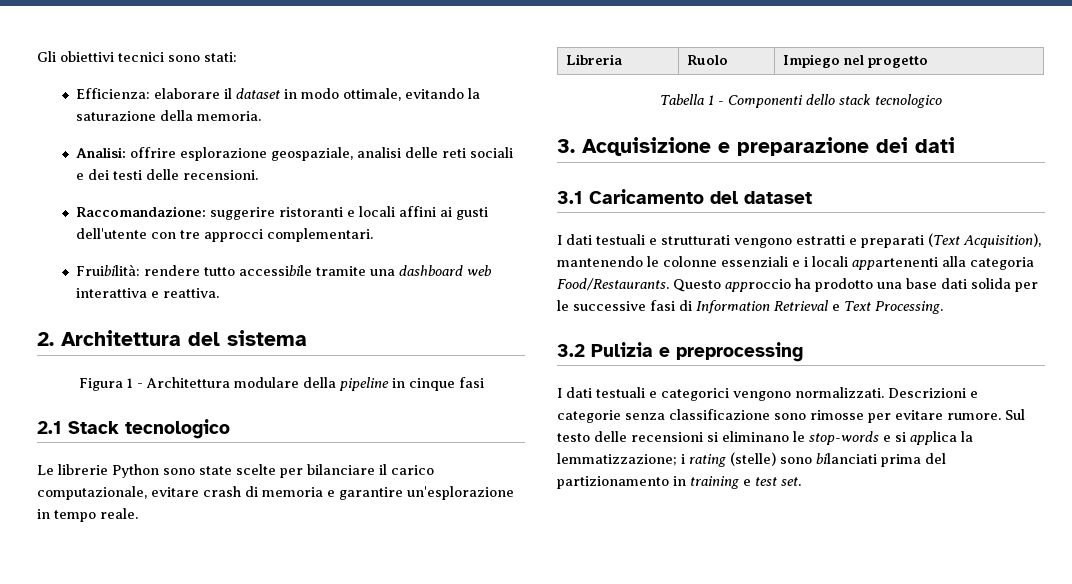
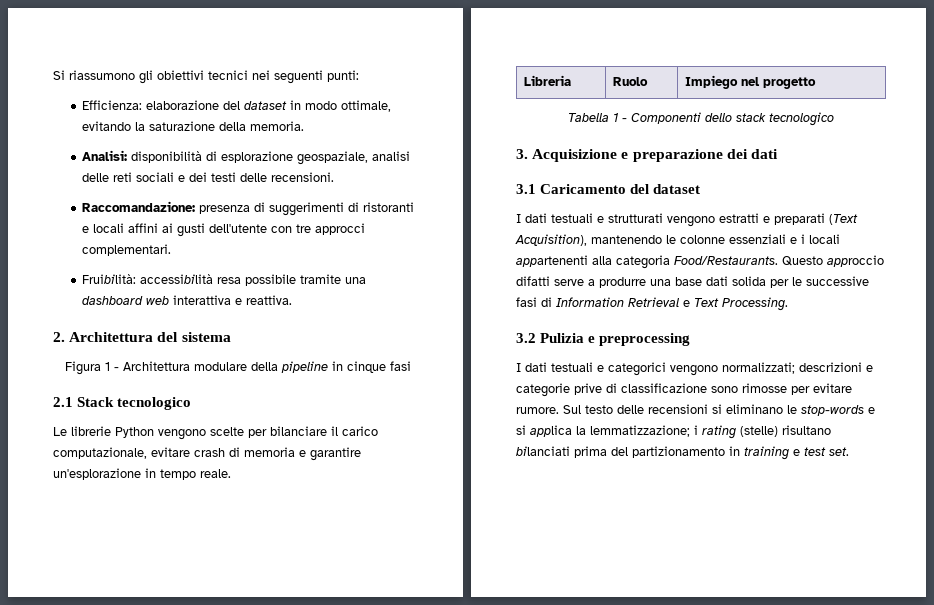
- Gli obiettivi tecnici sono stati:
+ Si riassumono gli obiettivi tecnici nei seguenti punti:
- Efficienza: elaborare il dataset in modo ottimale, evitando la saturazione della memoria.
+ Efficienza: elaborazione del dataset in modo ottimale, evitando la saturazione della memoria.
- Analisi: offrire esplorazione geospaziale, analisi delle reti sociali e dei testi delle recensioni.
+ Analisi: disponibilità di esplorazione geospaziale, analisi delle reti sociali e dei testi delle recensioni.
- Raccomandazione: suggerire ristoranti e locali affini ai gusti dell'utente con tre approcci complementari.
+ Raccomandazione: presenza di suggerimenti di ristoranti e locali affini ai gusti dell'utente con tre approcci complementari.
- Fruibilità: rendere tutto accessibile tramite una dashboard web interattiva e reattiva.
+ Fruibilità: accessibilità resa possibile tramite una dashboard web interattiva e reattiva.
- Le librerie Python sono state scelte per bilanciare il carico computazionale, evitare crash di memoria e garantire un'esplorazione in tempo reale.
+ Le librerie Python vengono scelte per bilanciare il carico computazionale, evitare crash di memoria e garantire un'esplorazione in tempo reale.
- Questo approccio ha prodotto una base dati solida per le successive fasi di Information Retrieval e Text Processing.
+ Questo approccio difatti serve a produrre una base dati solida per le successive fasi di Information Retrieval e Text Processing.
- I dati testuali e categorici vengono normalizzati. Descrizioni e categorie senza classificazione sono rimosse per evitare rumore.
+ I dati testuali e categorici vengono normalizzati; descrizioni e categorie prive di classificazione sono rimosse per evitare rumore.
- Sul testo delle recensioni si eliminano le stop-words e si applica la lemmatizzazione; i rating (stelle) sono bilanciati prima del partizionamento in training e test set.
+ Sul testo delle recensioni si eliminano le stop-words e si applica la lemmatizzazione; i rating (stelle) risultano bilanciati prima del partizionamento in training e test set.

